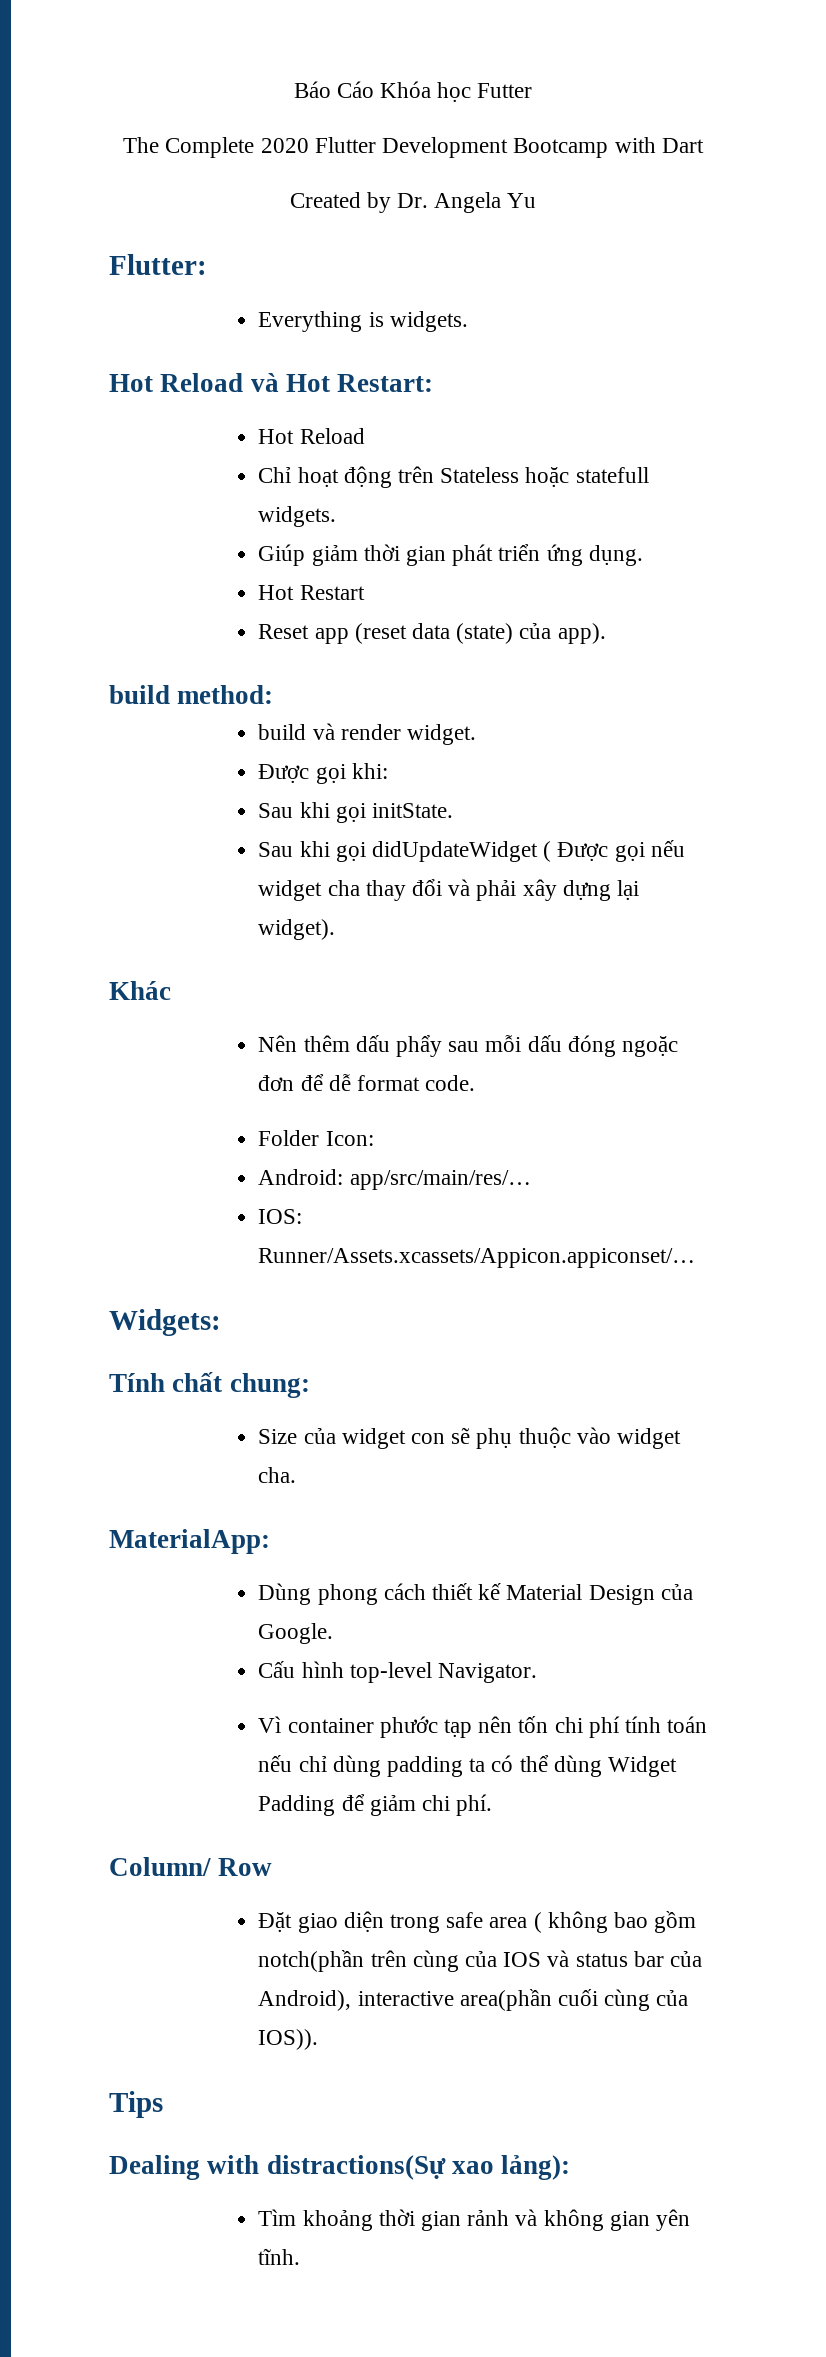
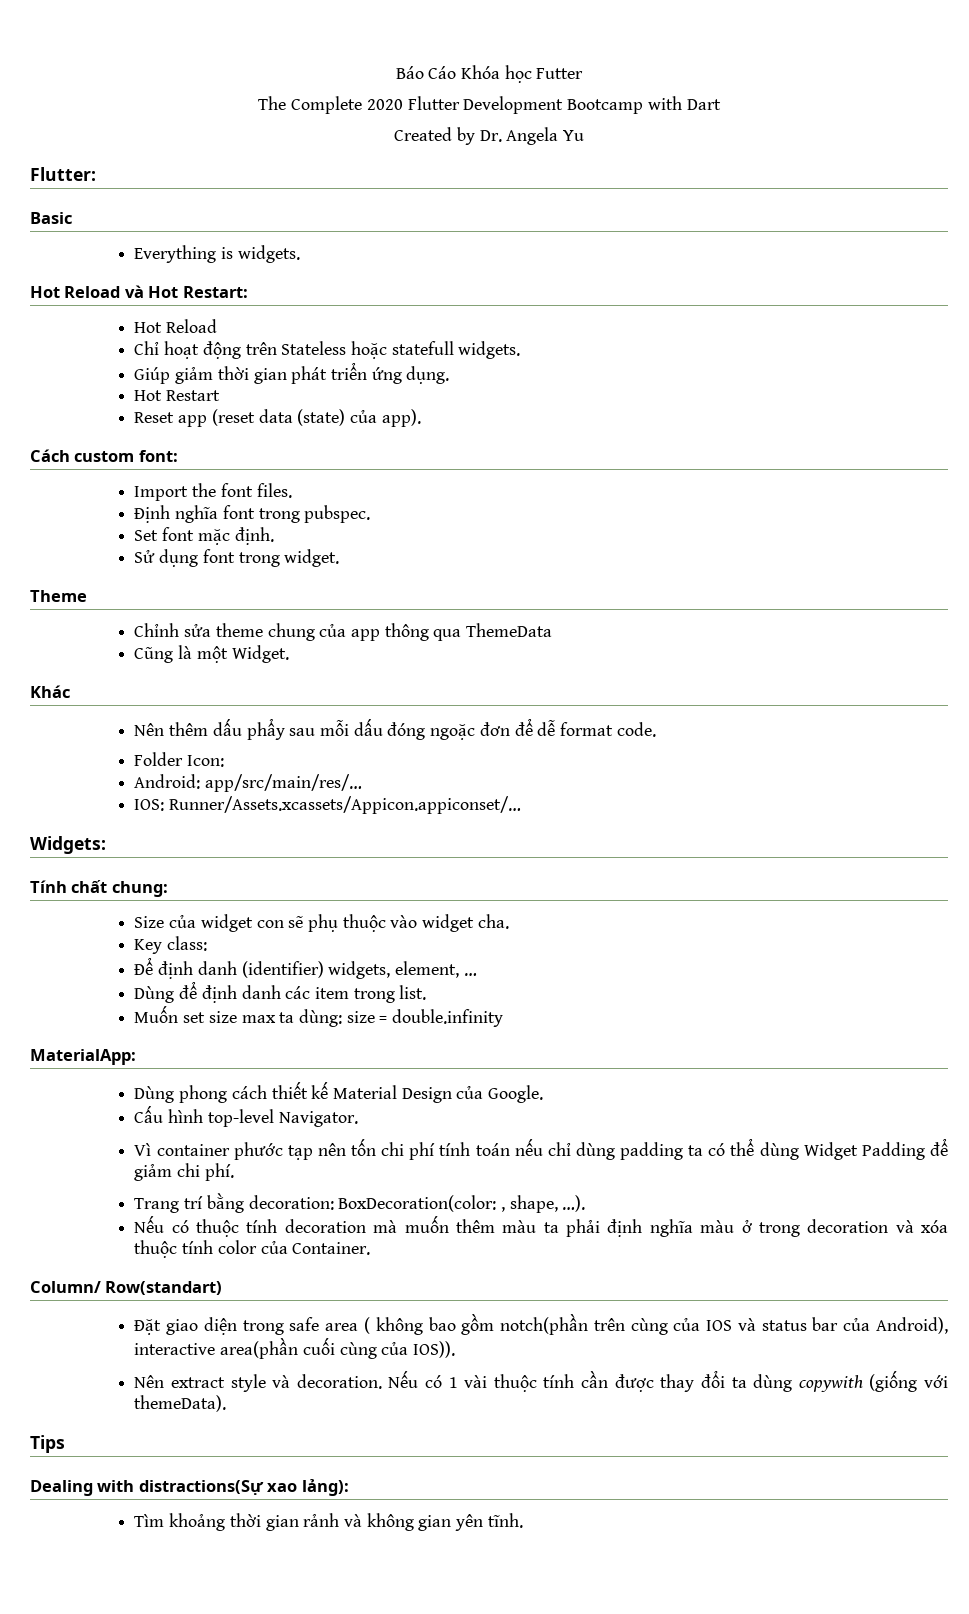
+ Basic
- build method:
- build và render widget.
- Được gọi khi:
- Sau khi gọi initState.
- Sau khi gọi didUpdateWidget ( Được gọi nếu widget cha thay đổi và phải xây dựng lại widget).
+ Cách custom font:
+ Import the font files.
+ Định nghĩa font trong pubspec.
+ Set font mặc định.
+ Sử dụng font trong widget.
+ Theme
+ Chỉnh sửa theme chung của app thông qua ThemeData
+ Cũng là một Widget.
+ Key class:
+ Để định danh (identifier) widgets, element, …
+ Dùng để định danh các item trong list.
+ Muốn set size max ta dùng: size = double.infinity
+ Trang trí bằng decoration: BoxDecoration(color: , shape, …).
+ Nếu có thuộc tính decoration mà muốn thêm màu ta phải định nghĩa màu ở trong decoration và xóa thuộc tính color của Container.
- Column/ Row
+ Column/ Row(standart)
+ Nên extract style và decoration. Nếu có 1 vài thuộc tính cần được thay đổi ta dùng copywith (giống với themeData).

